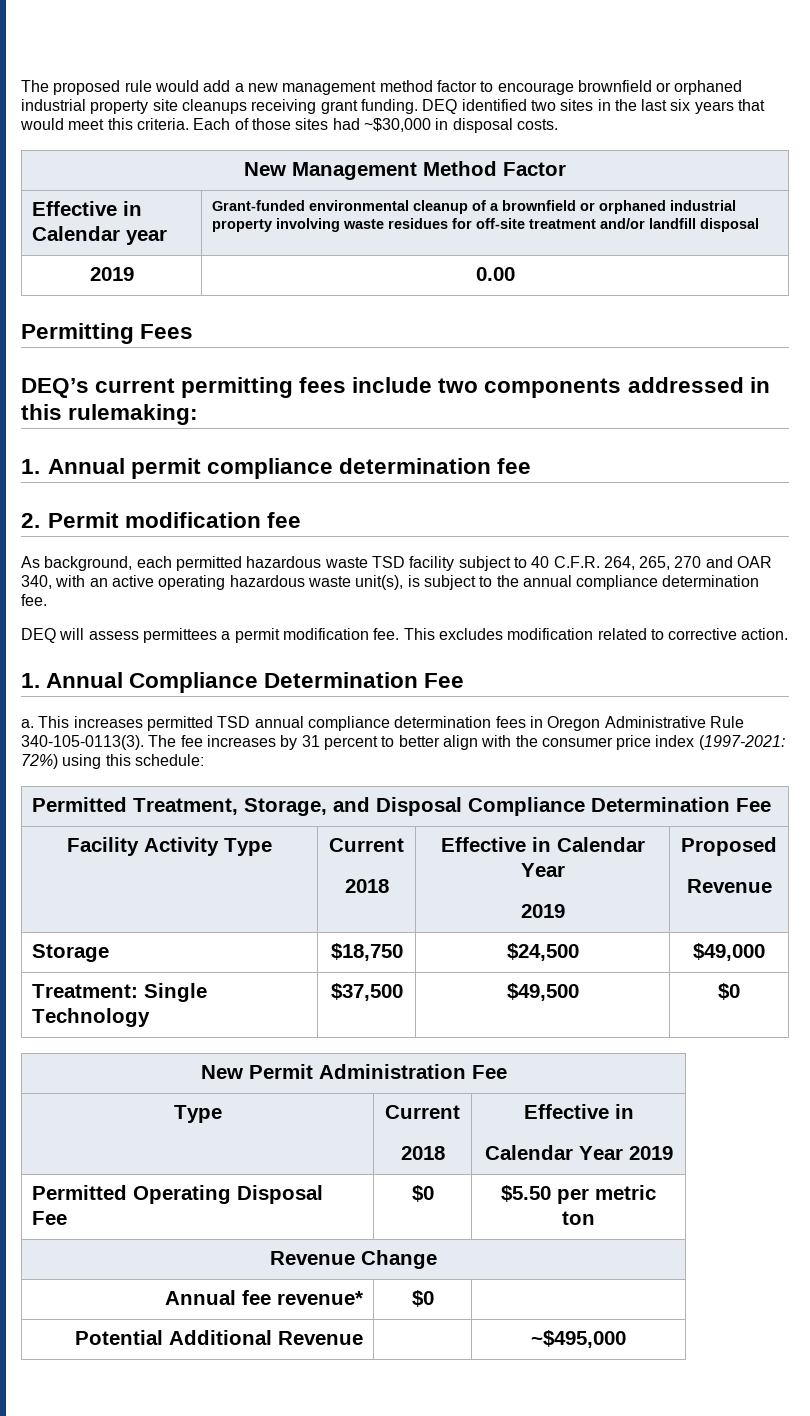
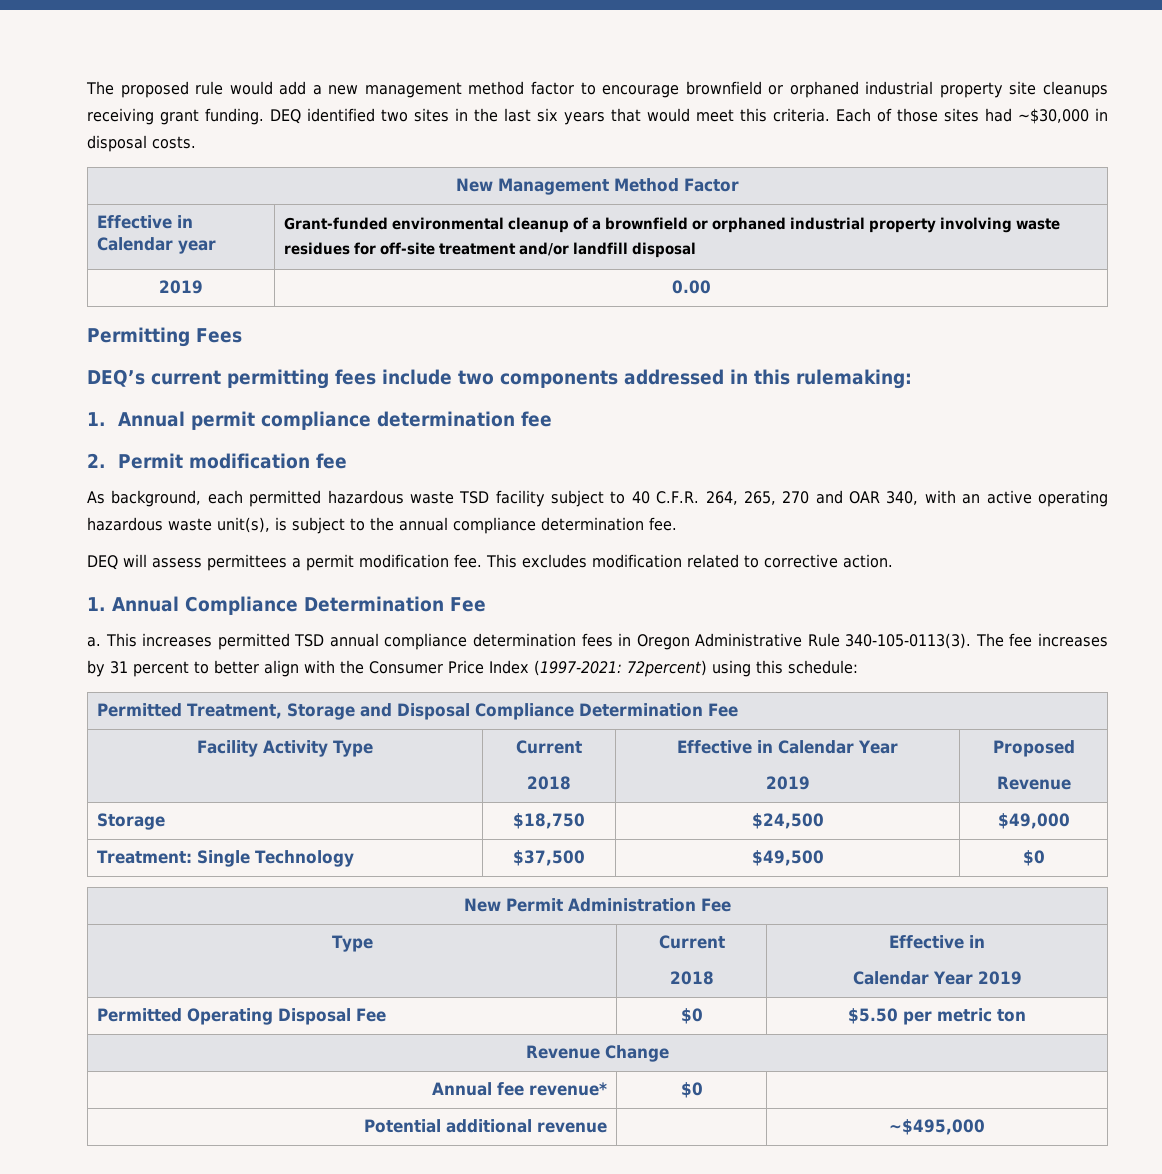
- The fee increases by 31 percent to better align with the consumer price index (1997-2021: 72%) using this schedule:
+ The fee increases by 31 percent to better align with the Consumer Price Index (1997-2021: 72percent) using this schedule:
- Permitted Treatment, Storage, and Disposal Compliance Determination Fee
+ Permitted Treatment, Storage and Disposal Compliance Determination Fee
- Potential Additional Revenue | | ~$495,000
+ Potential additional revenue | | ~$495,000

